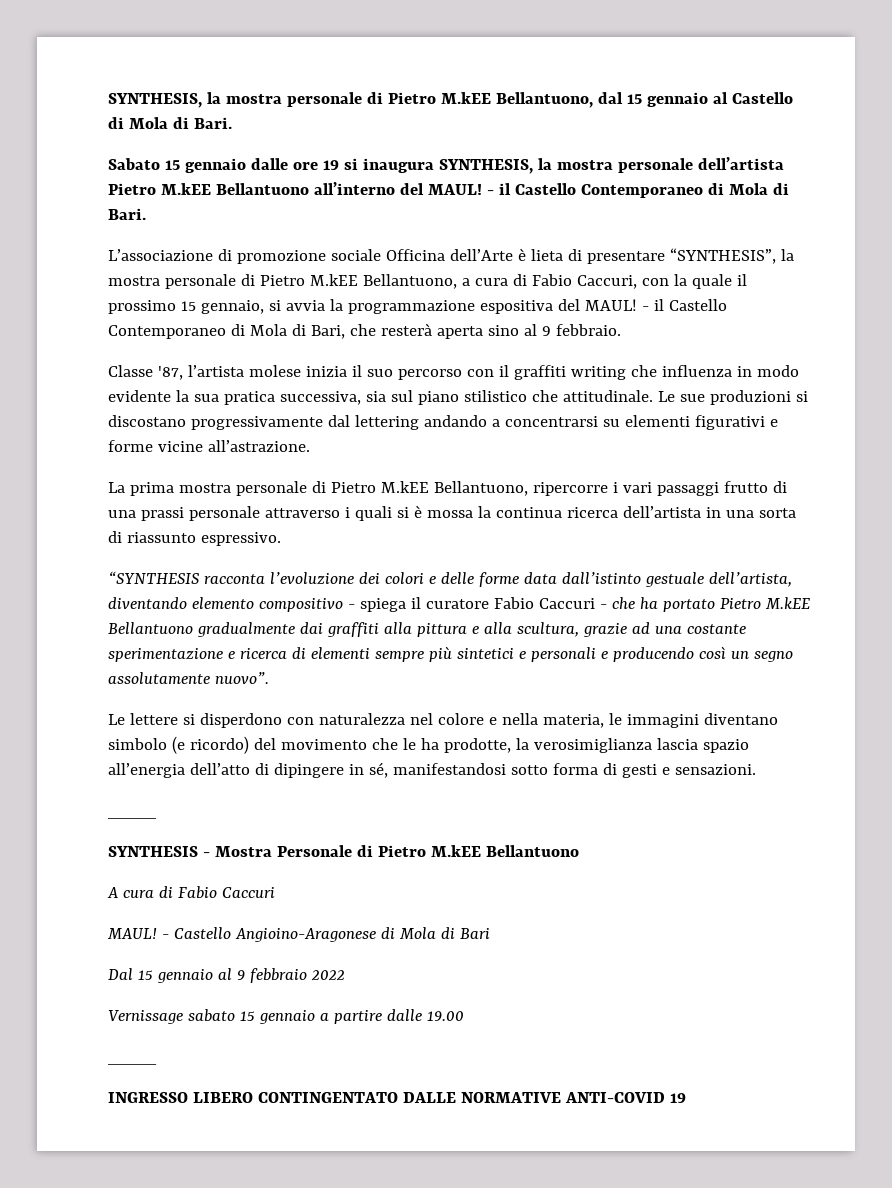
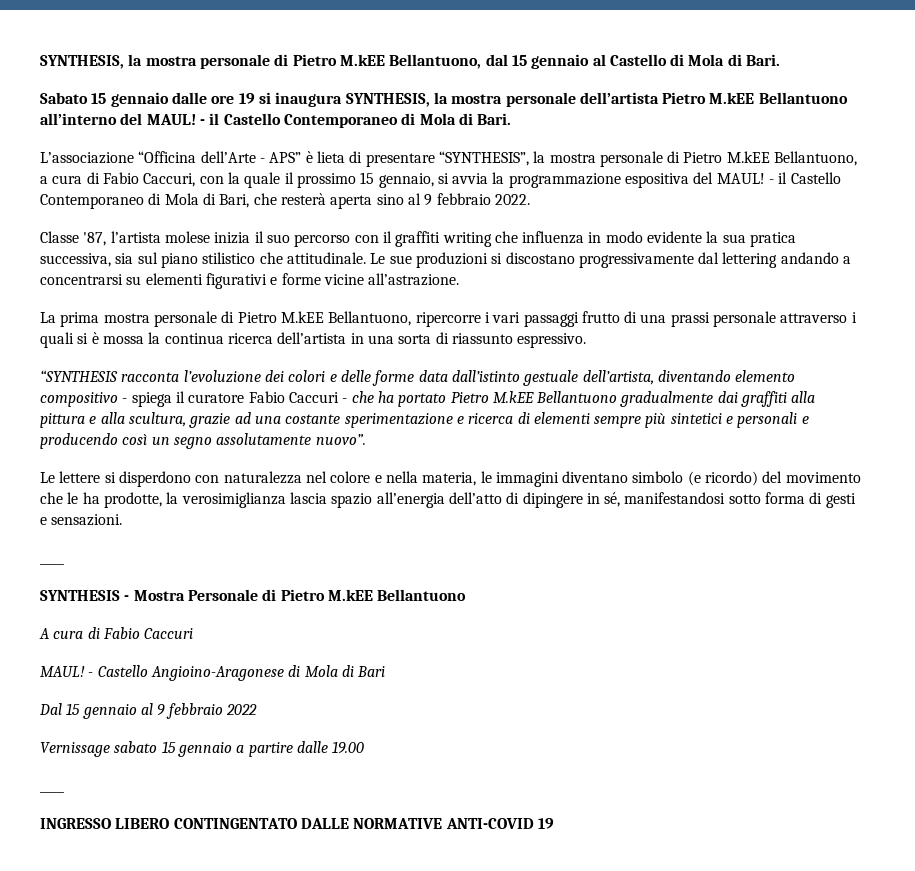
- L’associazione di promozione sociale Officina dell’Arte è lieta di presentare “SYNTHESIS”, la mostra personale di Pietro M.kEE Bellantuono, a cura di Fabio Caccuri, con la quale il prossimo 15 gennaio, si avvia la programmazione espositiva del MAUL!
+ L’associazione “Officina dell’Arte - APS” è lieta di presentare “SYNTHESIS”, la mostra personale di Pietro M.kEE Bellantuono, a cura di Fabio Caccuri, con la quale il prossimo 15 gennaio, si avvia la programmazione espositiva del MAUL!
- - il Castello Contemporaneo di Mola di Bari, che resterà aperta sino al 9 febbraio.
+ - il Castello Contemporaneo di Mola di Bari, che resterà aperta sino al 9 febbraio 2022.

